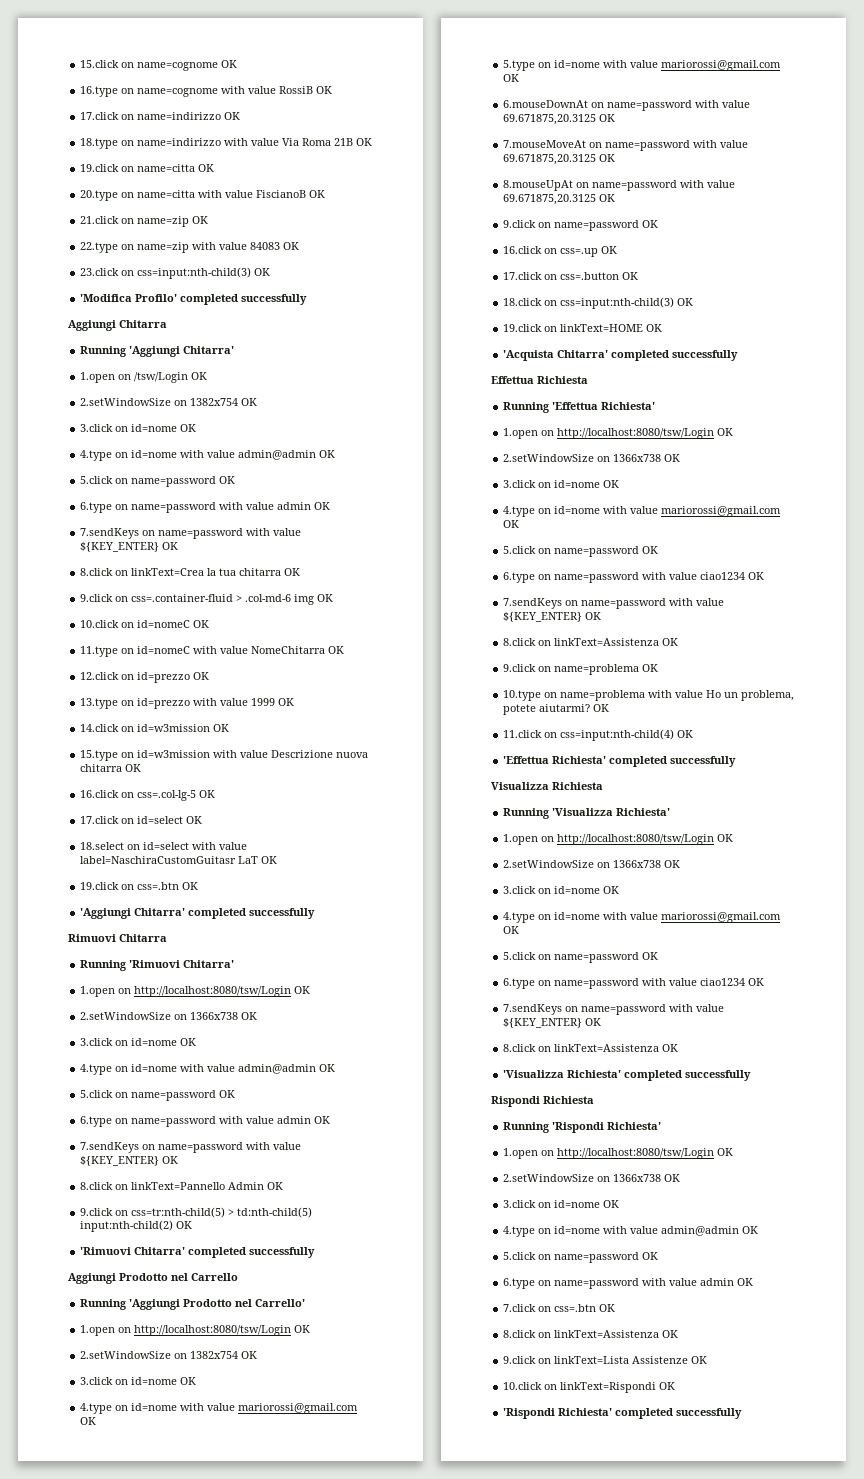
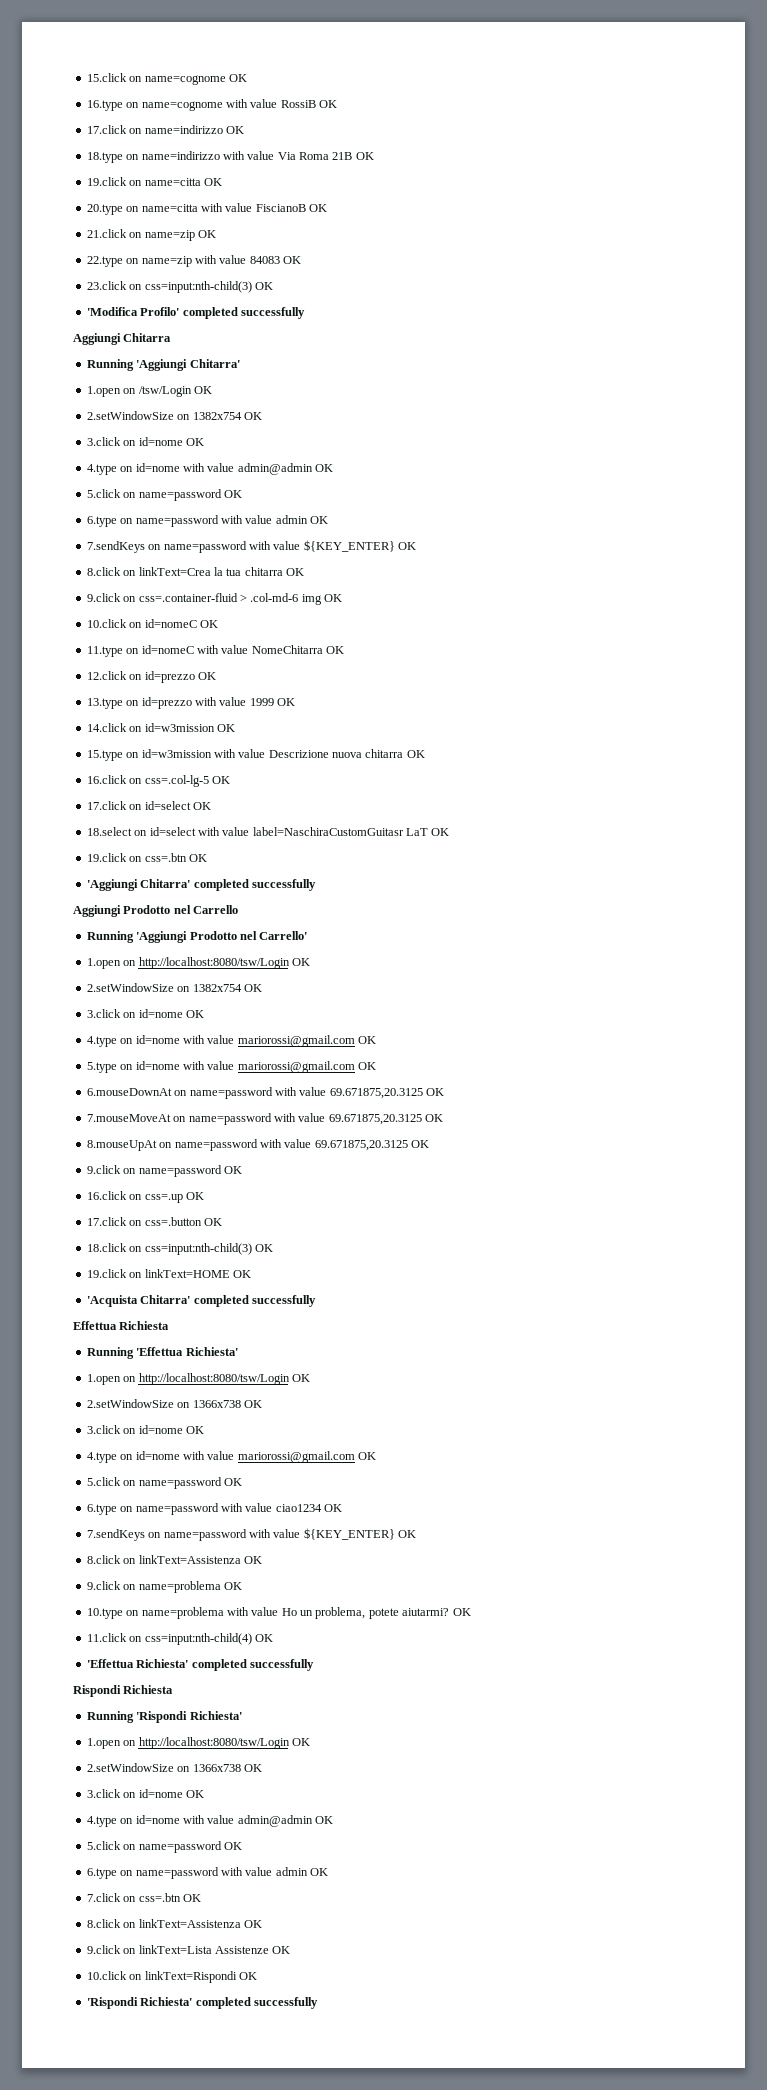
- Rimuovi Chitarra
- Running 'Rimuovi Chitarra'
- 1.open on http://localhost:8080/tsw/Login OK
- 2.setWindowSize on 1366x738 OK
- 3.click on id=nome OK
- 4.type on id=nome with value admin@admin OK
- 5.click on name=password OK
- 6.type on name=password with value admin OK
- 7.sendKeys on name=password with value ${KEY_ENTER} OK
- 8.click on linkText=Pannello Admin OK
- 9.click on css=tr:nth-child(5) > td:nth-child(5) input:nth-child(2) OK
- 'Rimuovi Chitarra' completed successfully
- Visualizza Richiesta
- Running 'Visualizza Richiesta'
- 1.open on http://localhost:8080/tsw/Login OK
- 2.setWindowSize on 1366x738 OK
- 3.click on id=nome OK
- 4.type on id=nome with value mariorossi@gmail.com OK
- 5.click on name=password OK
- 6.type on name=password with value ciao1234 OK
- 7.sendKeys on name=password with value ${KEY_ENTER} OK
- 8.click on linkText=Assistenza OK
- 'Visualizza Richiesta' completed successfully

